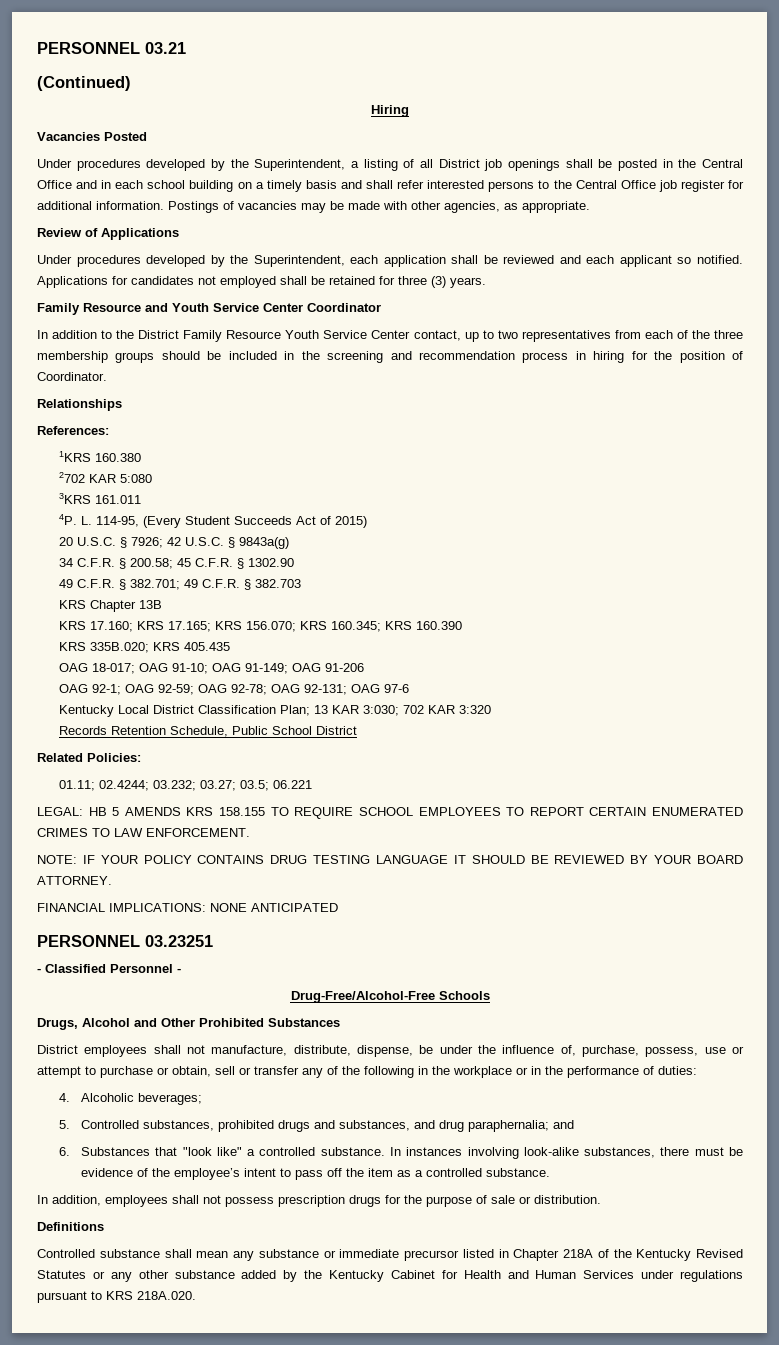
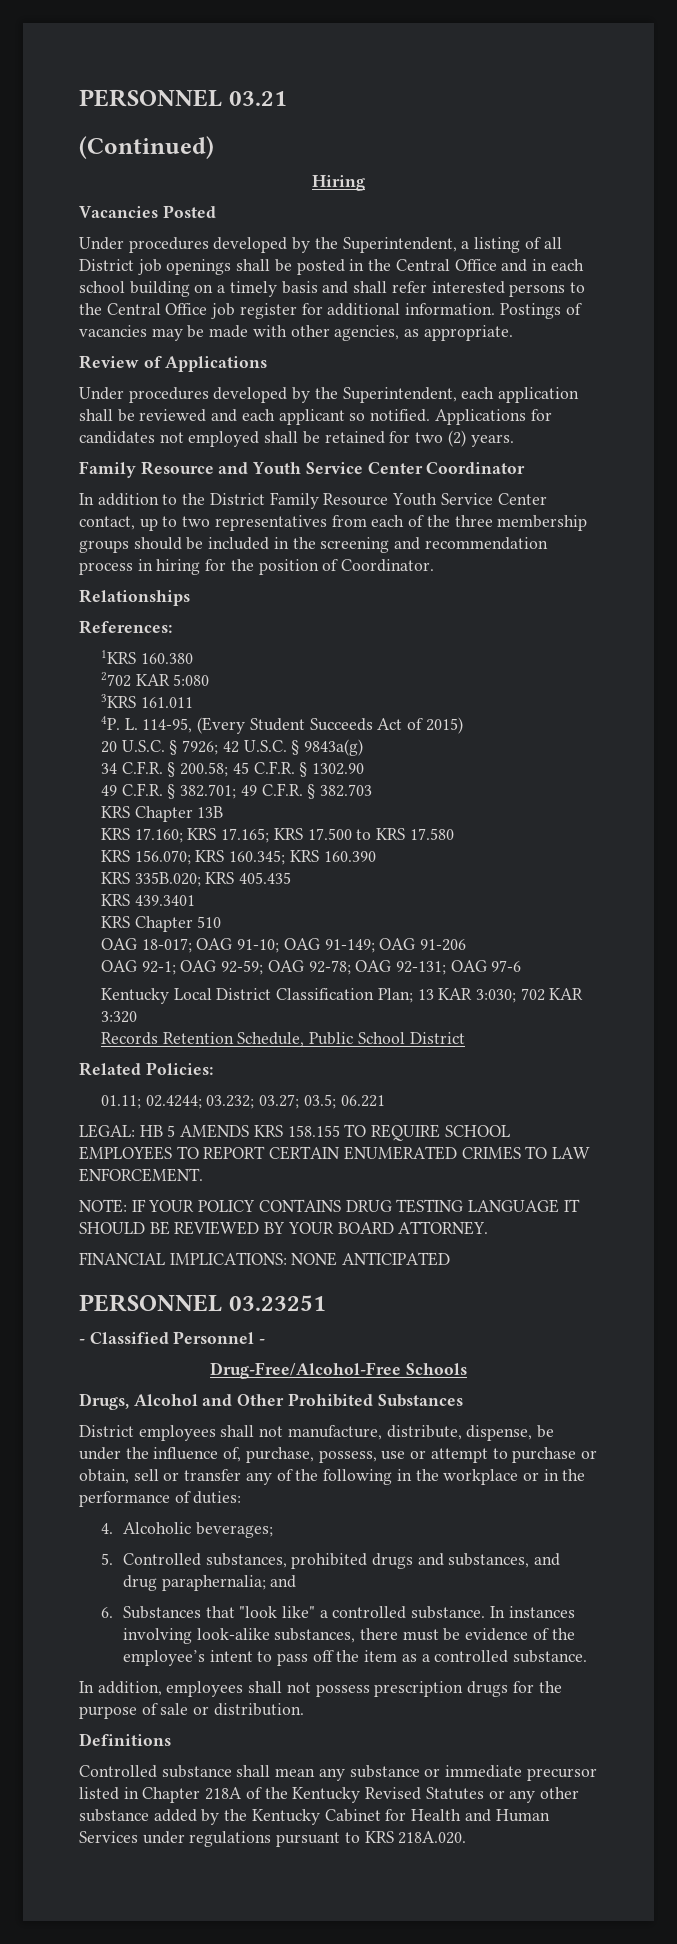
- Applications for candidates not employed shall be retained for three (3) years.
+ Applications for candidates not employed shall be retained for two (2) years.
- KRS 17.160; KRS 17.165; KRS 156.070; KRS 160.345; KRS 160.390
+ KRS 17.160; KRS 17.165; KRS 17.500 to KRS 17.580
+ KRS 156.070; KRS 160.345; KRS 160.390
+ KRS 439.3401
+ KRS Chapter 510

